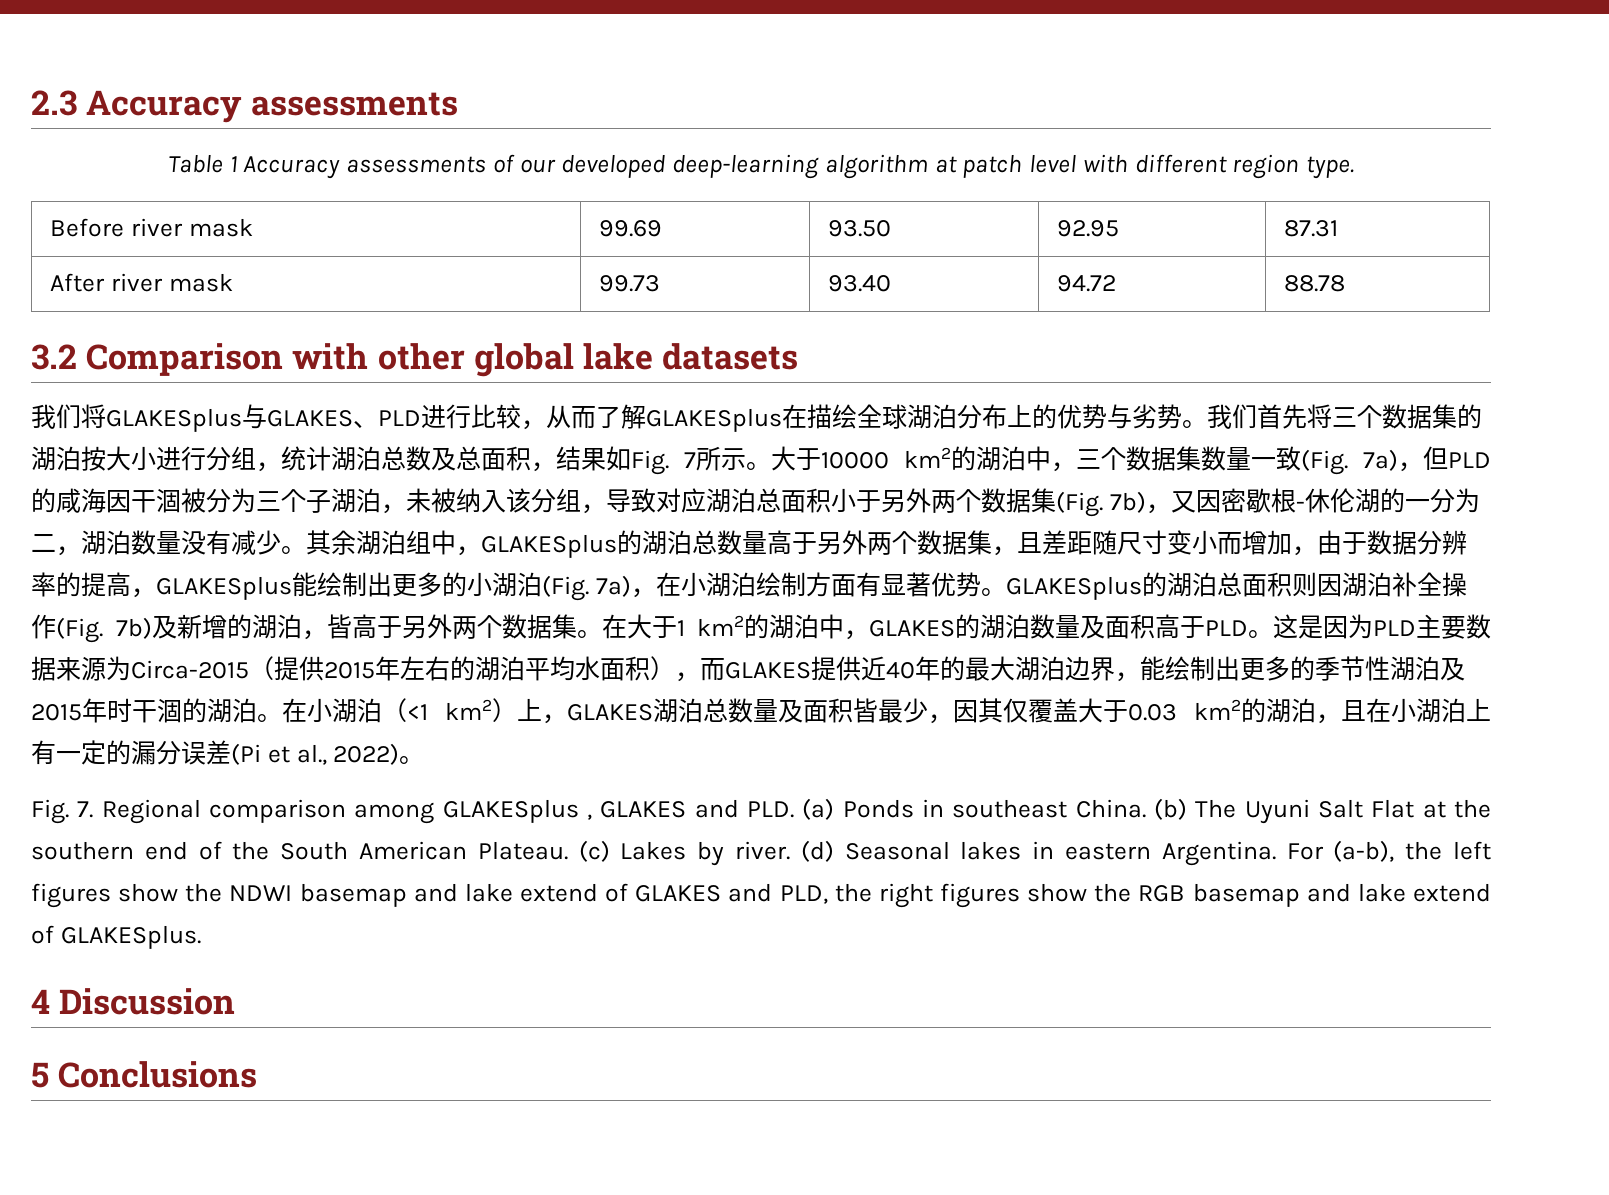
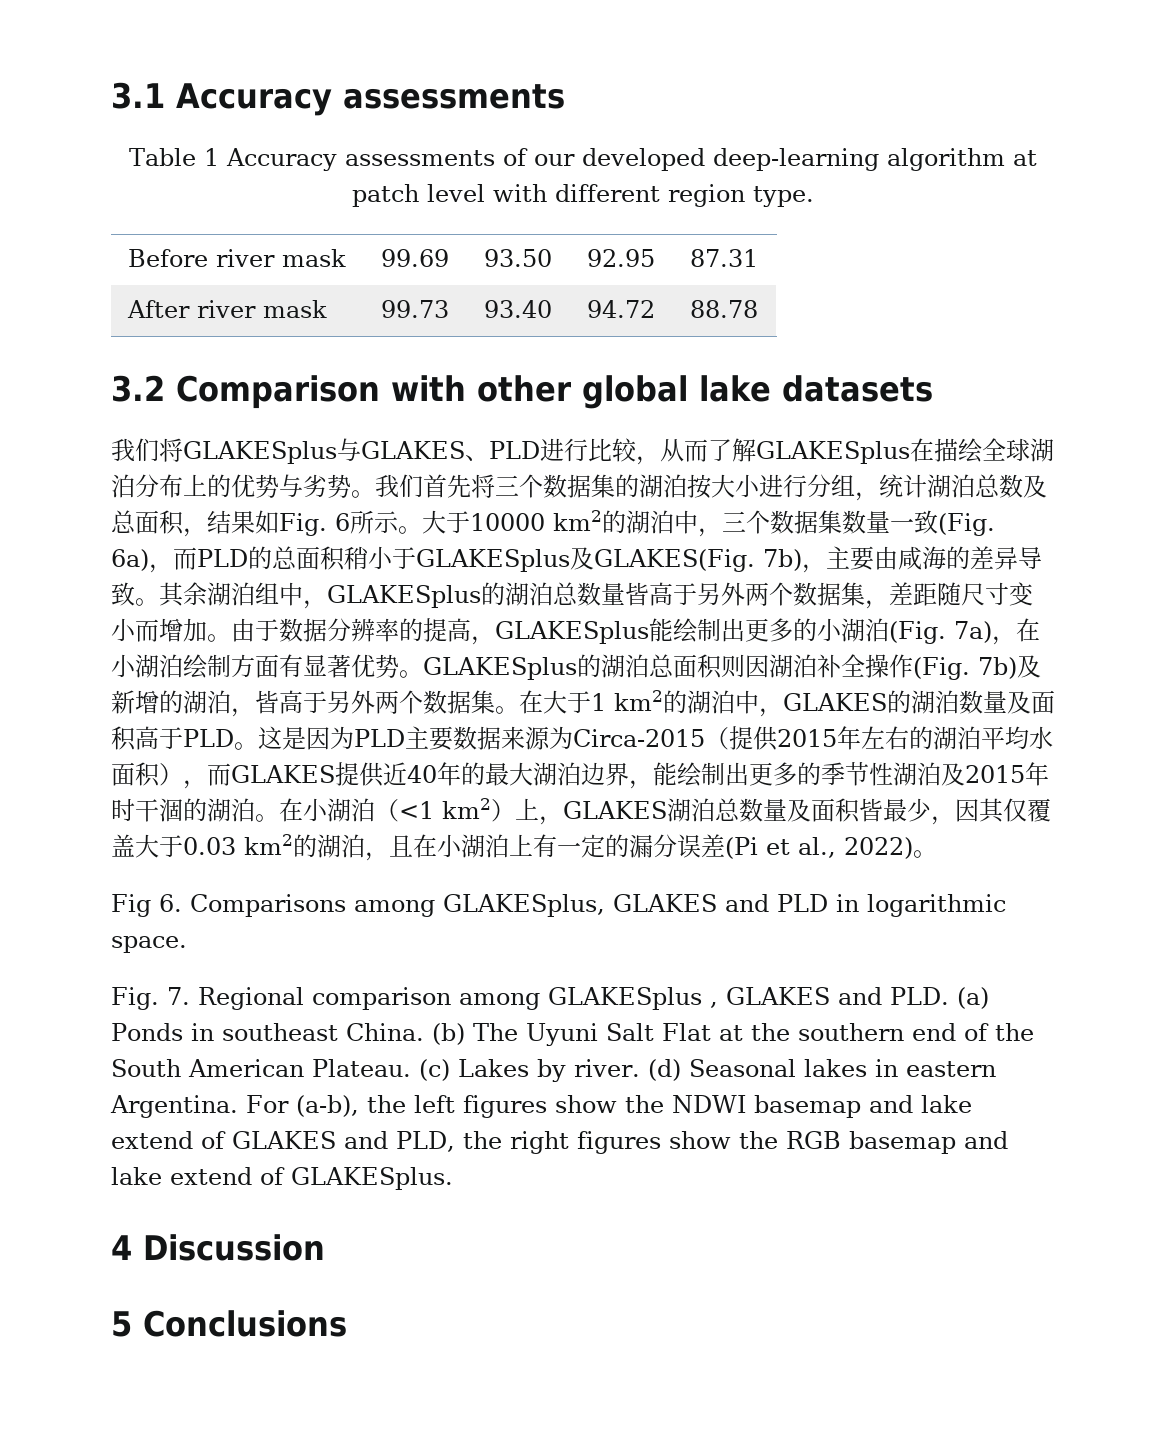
- 2.3 Accuracy assessments
+ 3.1 Accuracy assessments
- 我们首先将三个数据集的湖泊按大小进行分组，统计湖泊总数及总面积，结果如Fig. 7所示。
+ 我们首先将三个数据集的湖泊按大小进行分组，统计湖泊总数及总面积，结果如Fig. 6所示。
- 大于10000 km2的湖泊中，三个数据集数量一致(Fig. 7a)，但PLD的咸海因干涸被分为三个子湖泊，未被纳入该分组，导致对应湖泊总面积小于另外两个数据集(Fig. 7b)，又因密歇根-休伦湖的一分为二，湖泊数量没有减少。
+ 大于10000 km2的湖泊中，三个数据集数量一致(Fig. 6a)，而PLD的总面积稍小于GLAKESplus及GLAKES(Fig. 7b)，主要由咸海的差异导致。
- 其余湖泊组中，GLAKESplus的湖泊总数量高于另外两个数据集，且差距随尺寸变小而增加，由于数据分辨率的提高，GLAKESplus能绘制出更多的小湖泊(Fig. 7a)，在小湖泊绘制方面有显著优势。
+ 其余湖泊组中，GLAKESplus的湖泊总数量皆高于另外两个数据集，差距随尺寸变小而增加。由于数据分辨率的提高，GLAKESplus能绘制出更多的小湖泊(Fig. 7a)，在小湖泊绘制方面有显著优势。
+ Fig 6. Comparisons among GLAKESplus, GLAKES and PLD in logarithmic space.

